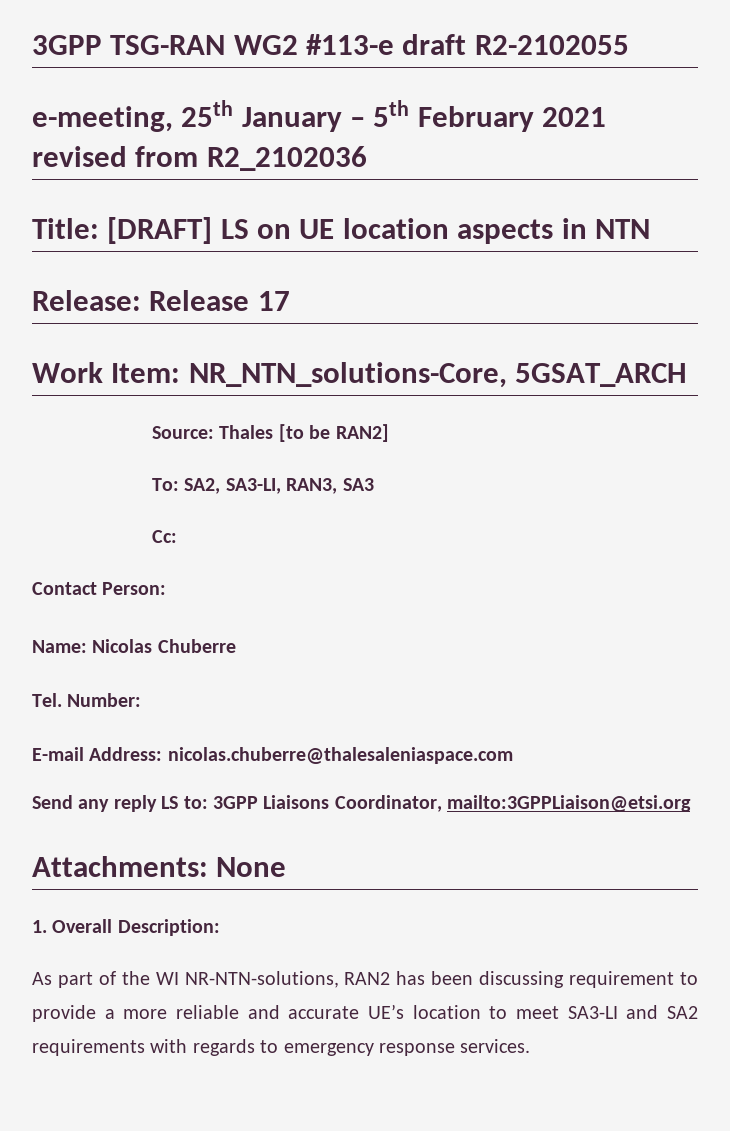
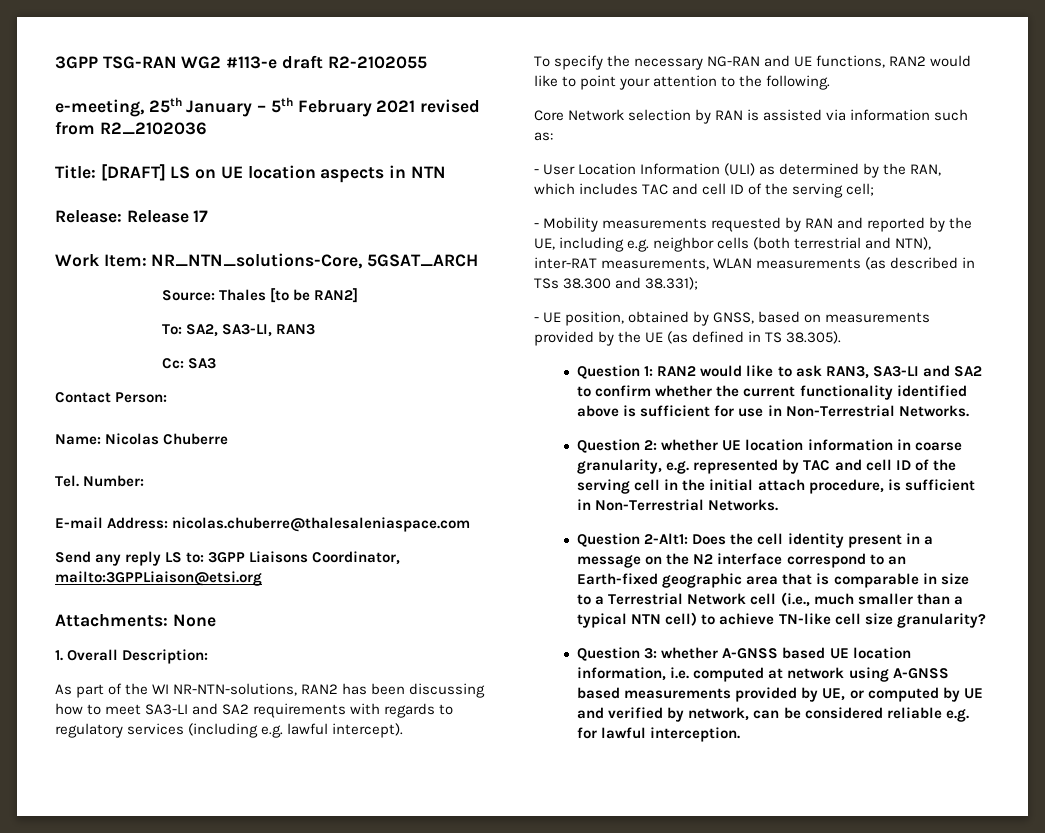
- To: SA2, SA3-LI, RAN3, SA3
+ To: SA2, SA3-LI, RAN3
- Cc:
+ Cc: SA3
- As part of the WI NR-NTN-solutions, RAN2 has been discussing requirement to provide a more reliable and accurate UE’s location to meet SA3-LI and SA2 requirements with regards to emergency response services.
+ As part of the WI NR-NTN-solutions, RAN2 has been discussing how to meet SA3-LI and SA2 requirements with regards to regulatory services (including e.g. lawful intercept).
+ To specify the necessary NG-RAN and UE functions, RAN2 would like to point your attention to the following.
+ Core Network selection by RAN is assisted via information such as:
+ - User Location Information (ULI) as determined by the RAN, which includes TAC and cell ID of the serving cell;
+ - Mobility measurements requested by RAN and reported by the UE, including e.g. neighbor cells (both terrestrial and NTN), inter-RAT measurements, WLAN measurements (as described in TSs 38.300 and 38.331);
+ - UE position, obtained by GNSS, based on measurements provided by the UE (as defined in TS 38.305).
+ Question 1: RAN2 would like to ask RAN3, SA3-LI and SA2 to confirm whether the current functionality identified above is sufficient for use in Non-Terrestrial Networks.
+ Question 2: whether UE location information in coarse granularity, e.g. represented by TAC and cell ID of the serving cell in the initial attach procedure, is sufficient in Non-Terrestrial Networks.
+ Question 2-Alt1: Does the cell identity present in a message on the N2 interface correspond to an Earth-fixed geographic area that is comparable in size to a Terrestrial Network cell (i.e., much smaller than a typical NTN cell) to achieve TN-like cell size granularity?
+ Question 3: whether A-GNSS based UE location information, i.e. computed at network using A-GNSS based measurements provided by UE, or computed by UE and verified by network, can be considered reliable e.g. for lawful interception.

